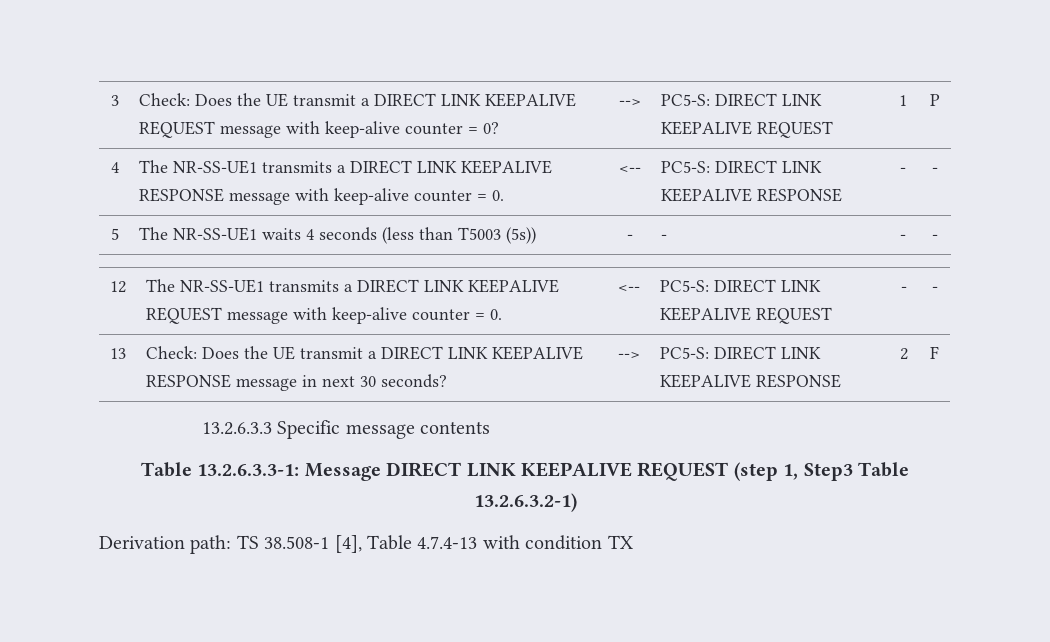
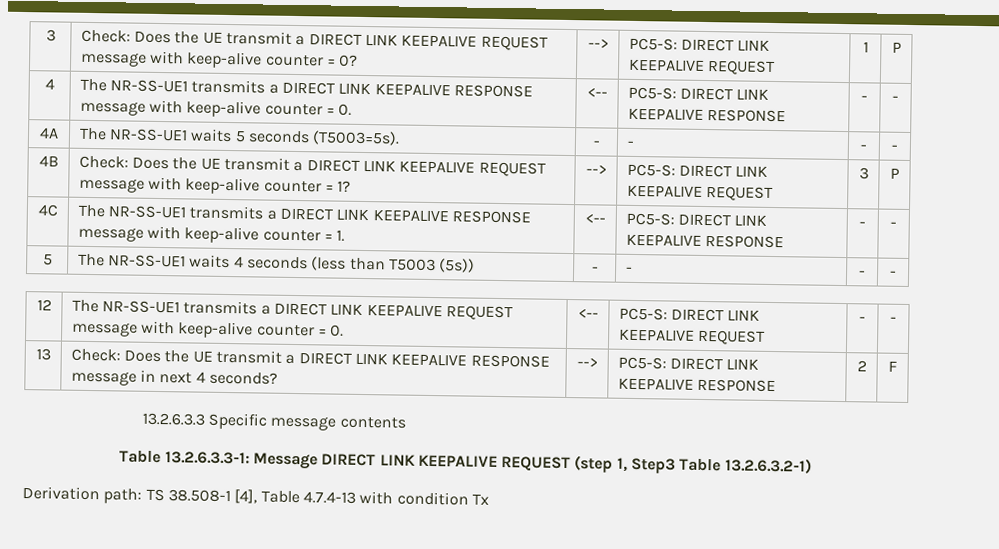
+ 4A | The NR-SS-UE1 waits 5 seconds (T5003=5s). | - | - | - | -
+ 4B | Check: Does the UE transmit a DIRECT LINK KEEPALIVE REQUEST message with keep-alive counter = 1? | --> | PC5-S: DIRECT LINK KEEPALIVE REQUEST | 3 | P
+ 4C | The NR-SS-UE1 transmits a DIRECT LINK KEEPALIVE RESPONSE message with keep-alive counter = 1. | <-- | PC5-S: DIRECT LINK KEEPALIVE RESPONSE | - | -
- 13 | Check: Does the UE transmit a DIRECT LINK KEEPALIVE RESPONSE message in next 30 seconds? | --> | PC5-S: DIRECT LINK KEEPALIVE RESPONSE | 2 | F
+ 13 | Check: Does the UE transmit a DIRECT LINK KEEPALIVE RESPONSE message in next 4 seconds? | --> | PC5-S: DIRECT LINK KEEPALIVE RESPONSE | 2 | F
- Derivation path: TS 38.508-1 [4], Table 4.7.4-13 with condition TX
+ Derivation path: TS 38.508-1 [4], Table 4.7.4-13 with condition Tx

